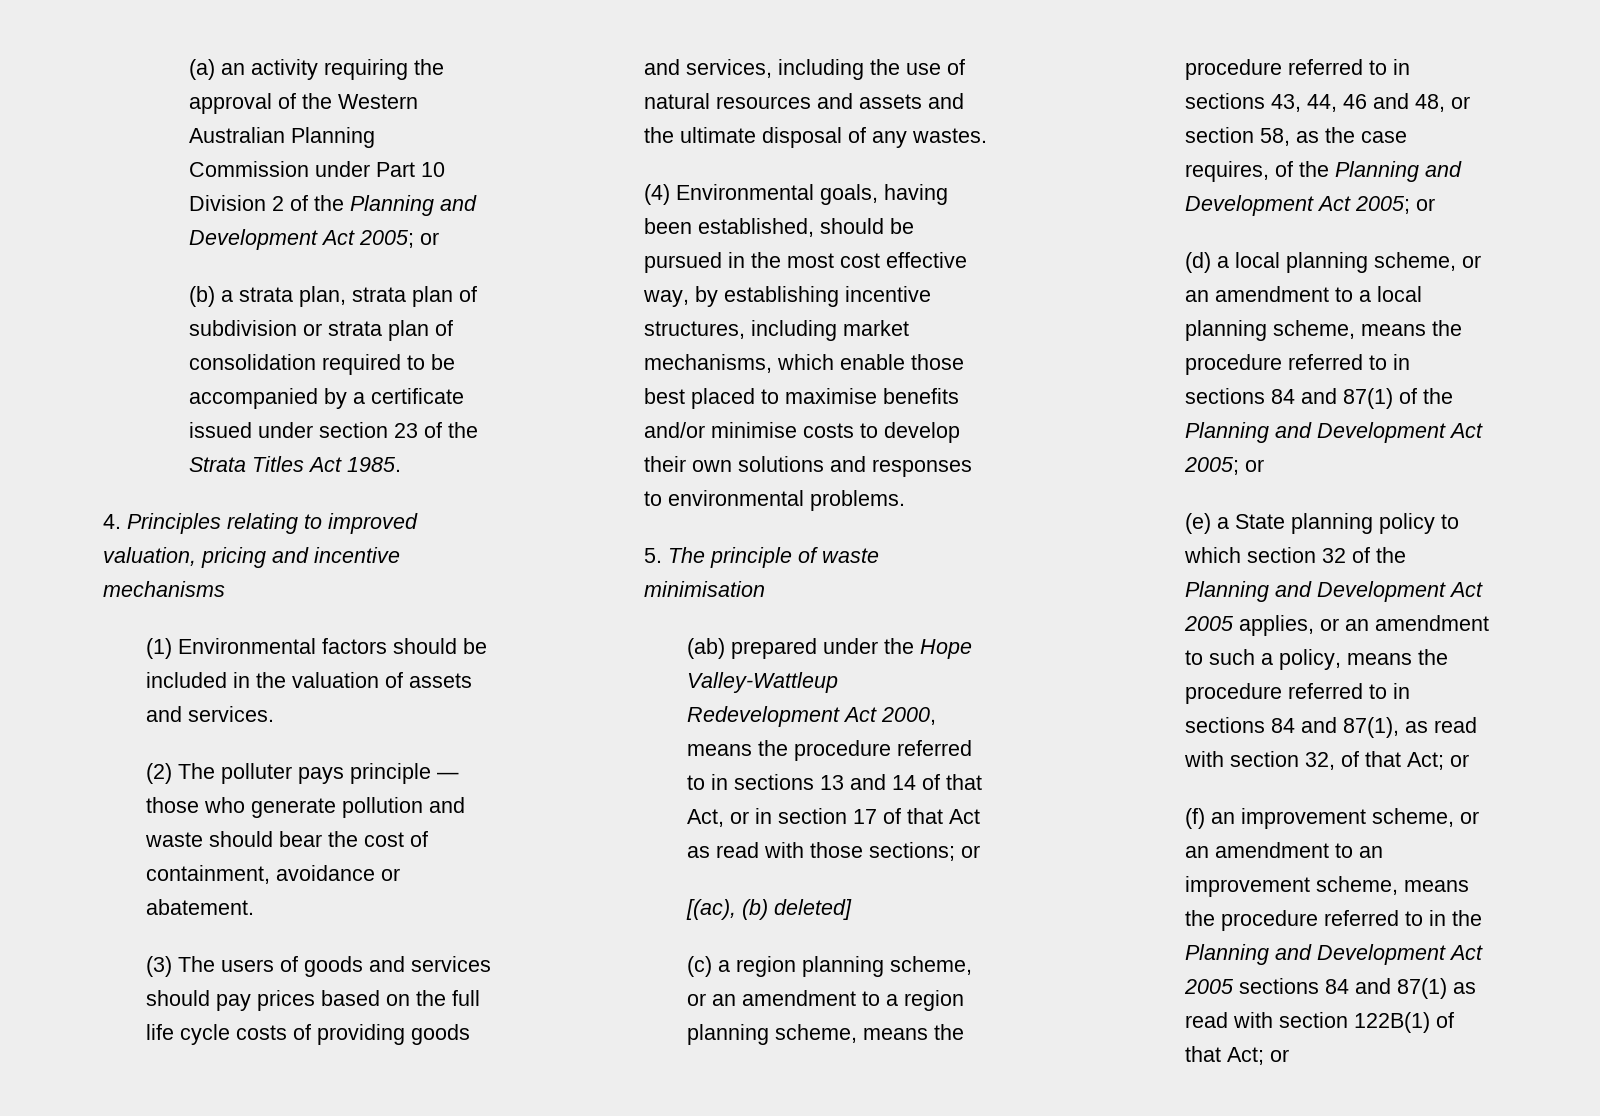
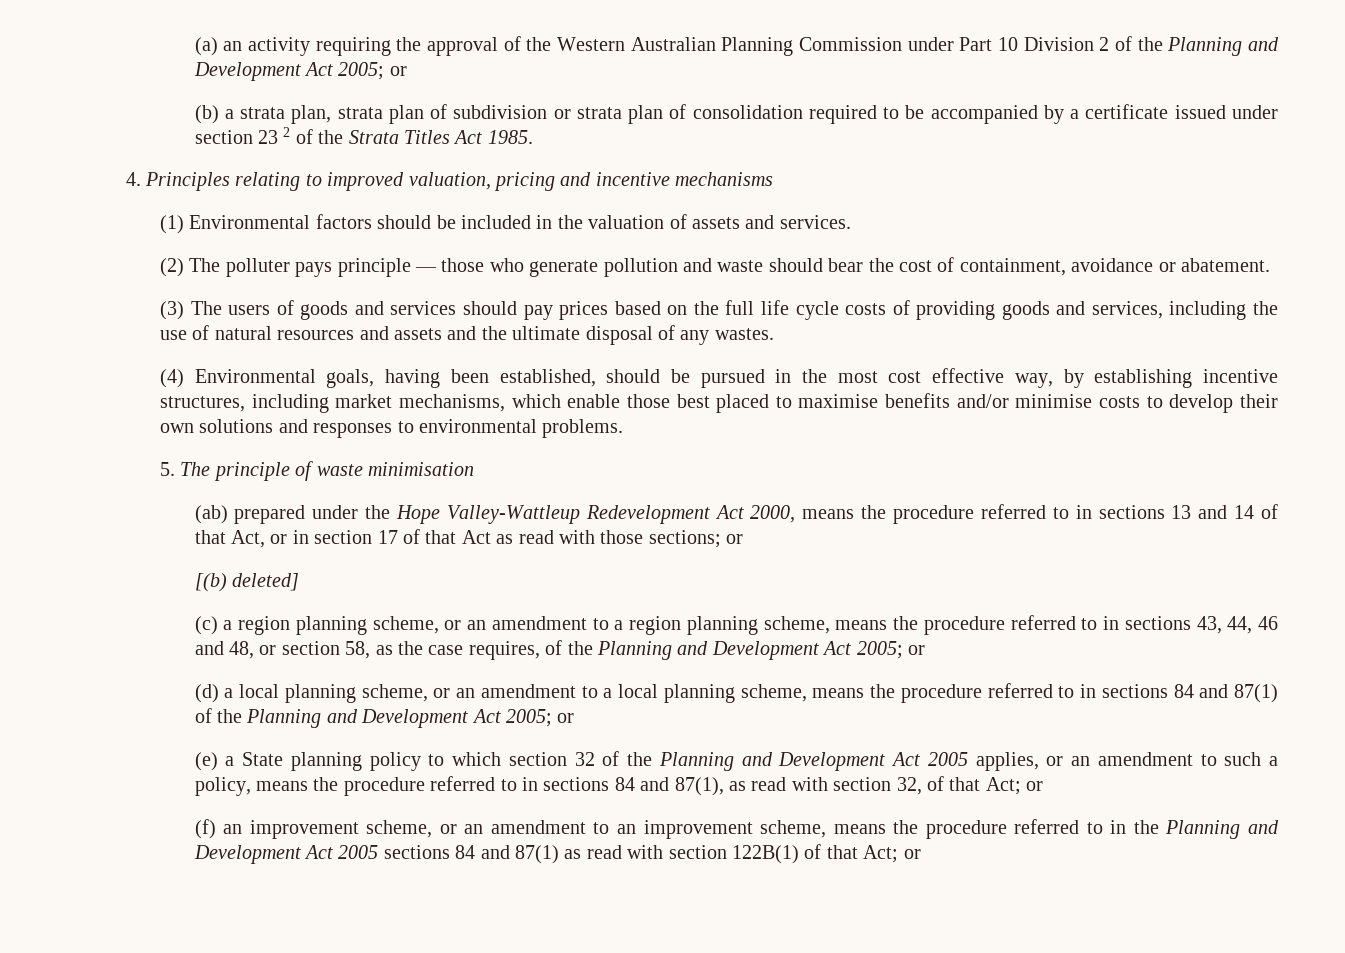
- (b) a strata plan, strata plan of subdivision or strata plan of consolidation required to be accompanied by a certificate issued under section 23 of the Strata Titles Act 1985.
+ (b) a strata plan, strata plan of subdivision or strata plan of consolidation required to be accompanied by a certificate issued under section 23 2 of the Strata Titles Act 1985.
- [(ac), (b) deleted]
+ [(b) deleted]

